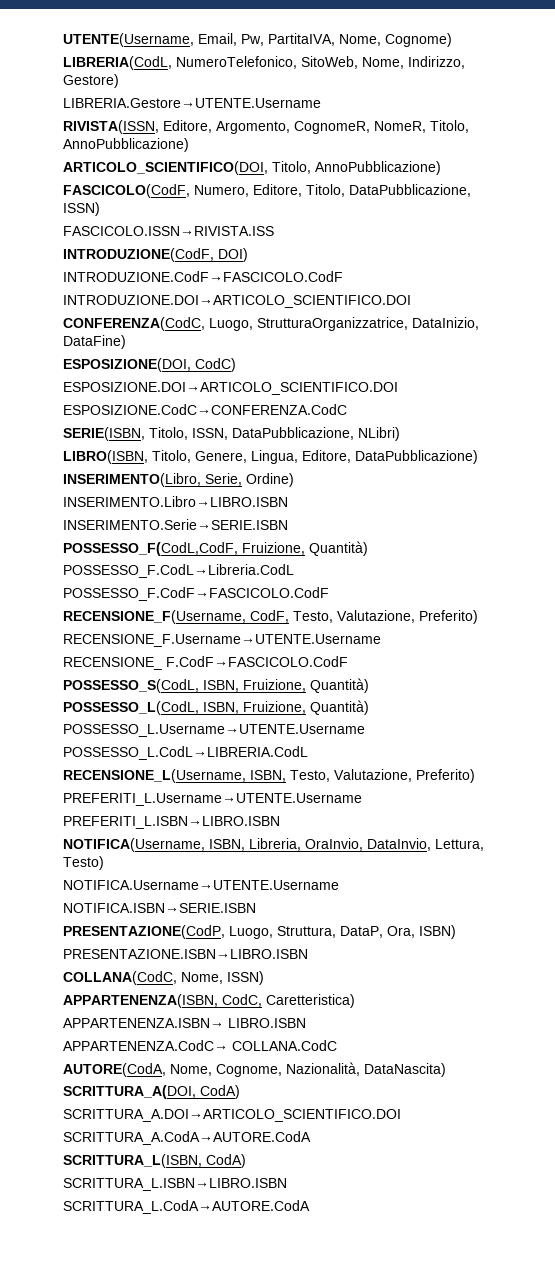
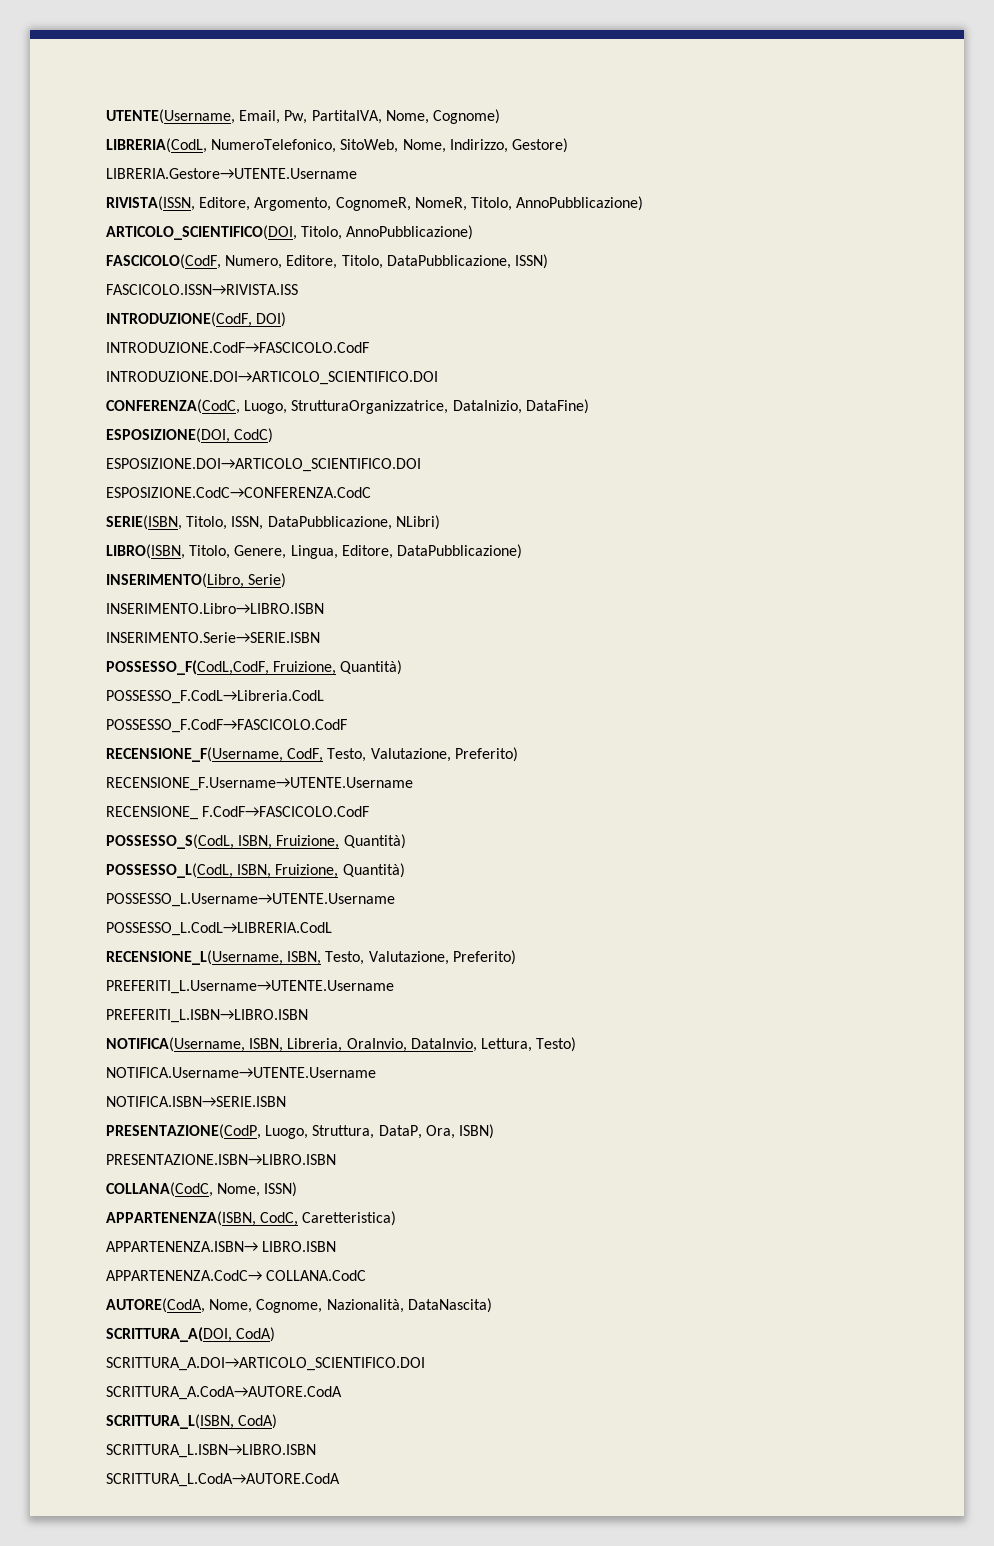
- INSERIMENTO(Libro, Serie, Ordine)
+ INSERIMENTO(Libro, Serie)

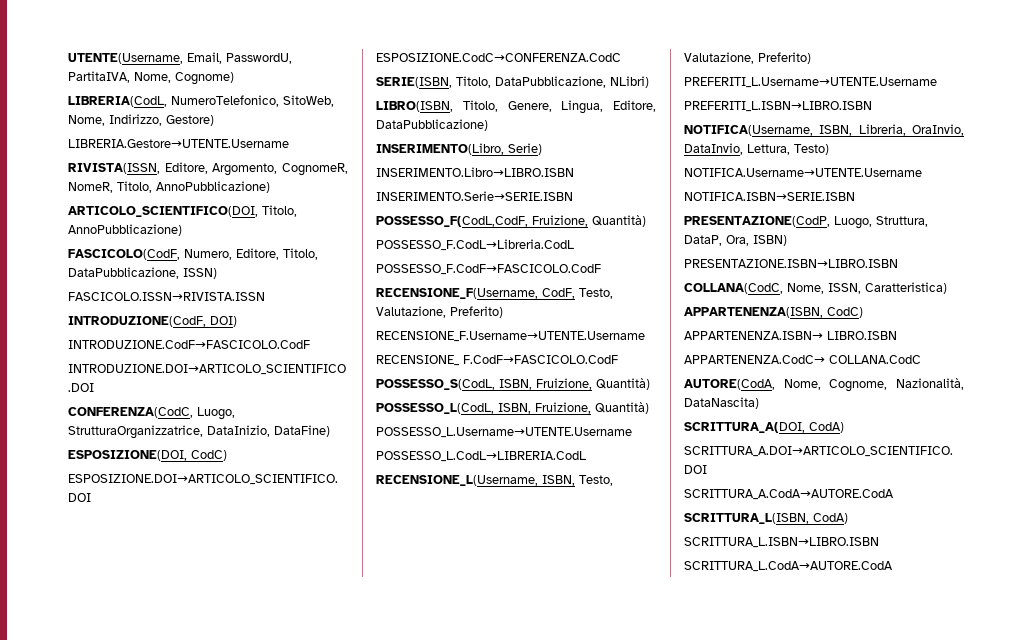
- UTENTE(Username, Email, Pw, PartitaIVA, Nome, Cognome)
+ UTENTE(Username, Email, PasswordU, PartitaIVA, Nome, Cognome)
- FASCICOLO.ISSN→RIVISTA.ISS
+ FASCICOLO.ISSN→RIVISTA.ISSN
- SERIE(ISBN, Titolo, ISSN, DataPubblicazione, NLibri)
+ SERIE(ISBN, Titolo, DataPubblicazione, NLibri)
- COLLANA(CodC, Nome, ISSN)
+ COLLANA(CodC, Nome, ISSN, Caratteristica)
- APPARTENENZA(ISBN, CodC, Caretteristica)
+ APPARTENENZA(ISBN, CodC)

